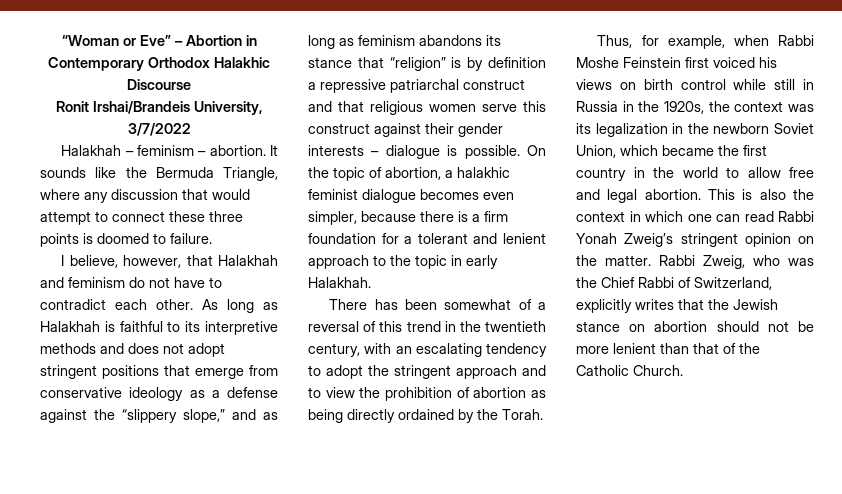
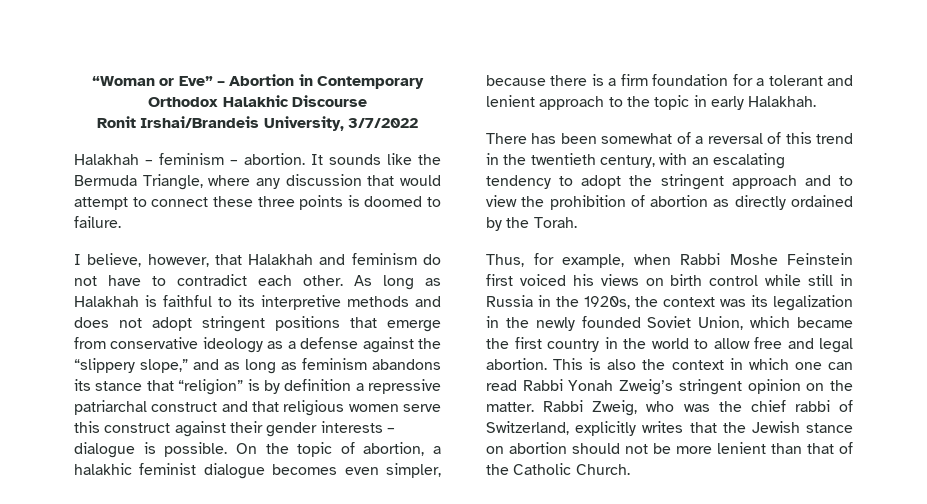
- There has been somewhat of a reversal of this trend in the twentieth century, with an escalating tendency to adopt the stringent approach and to view the prohibition of abortion as being directly ordained by the Torah.
+ There has been somewhat of a reversal of this trend in the twentieth century, with an escalating tendency to adopt the stringent approach and to view the prohibition of abortion as directly ordained by the Torah.
- Thus, for example, when Rabbi Moshe Feinstein first voiced his views on birth control while still in Russia in the 1920s, the context was its legalization in the newborn Soviet Union, which became the first country in the world to allow free and legal abortion.
+ Thus, for example, when Rabbi Moshe Feinstein first voiced his views on birth control while still in Russia in the 1920s, the context was its legalization in the newly founded Soviet Union, which became the first country in the world to allow free and legal abortion.
- Rabbi Zweig, who was the Chief Rabbi of Switzerland, explicitly writes that the Jewish stance on abortion should not be more lenient than that of the Catholic Church.
+ Rabbi Zweig, who was the chief rabbi of Switzerland, explicitly writes that the Jewish stance on abortion should not be more lenient than that of the Catholic Church.

